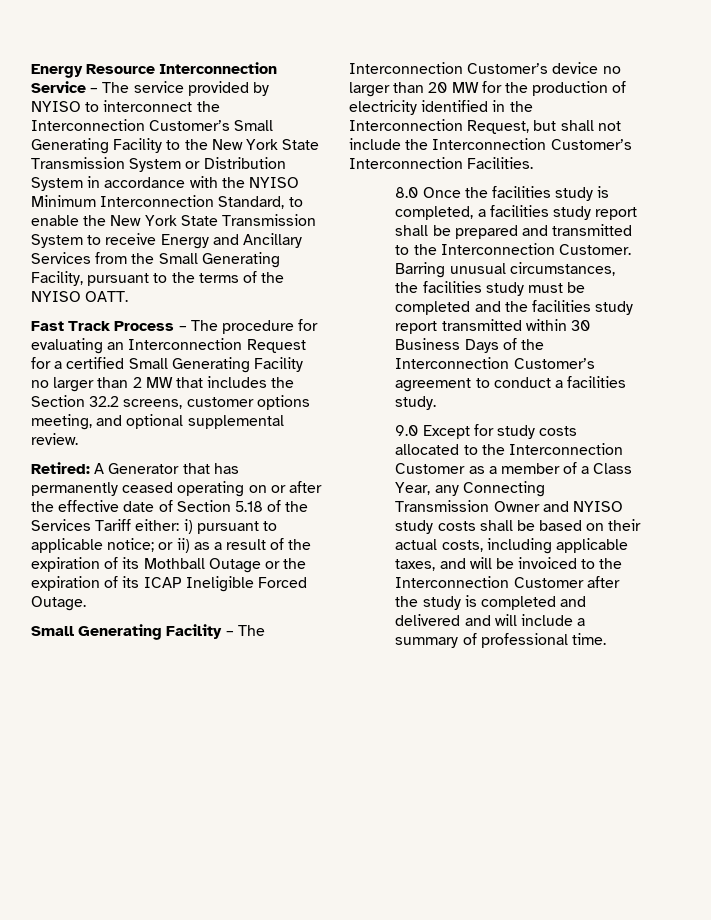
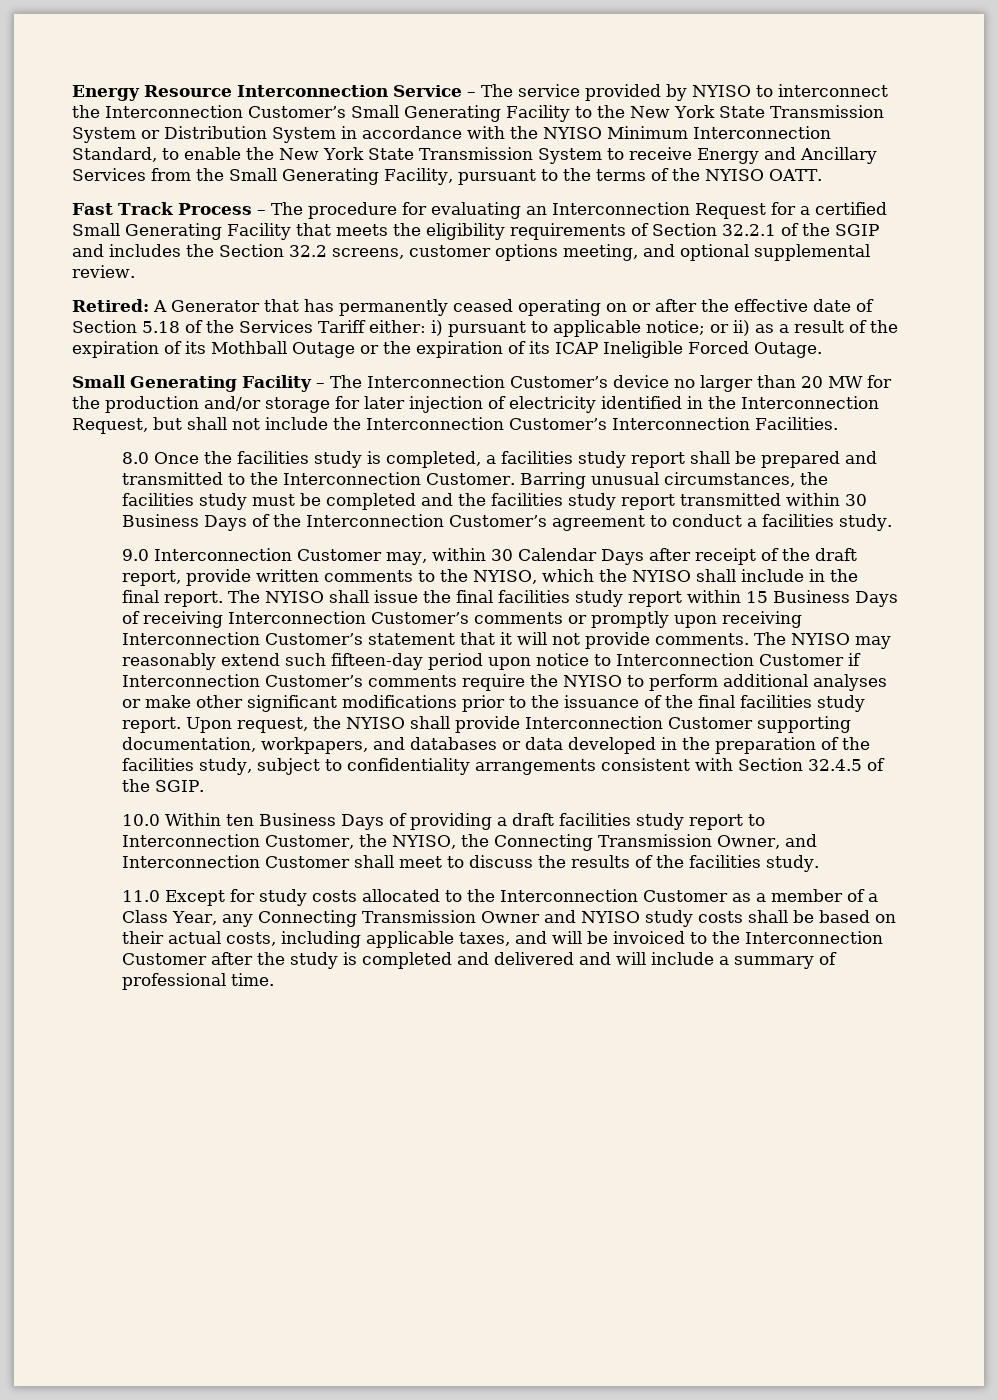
- Fast Track Process – The procedure for evaluating an Interconnection Request for a certified Small Generating Facility no larger than 2 MW that includes the Section 32.2 screens, customer options meeting, and optional supplemental review.
+ Fast Track Process – The procedure for evaluating an Interconnection Request for a certified Small Generating Facility that meets the eligibility requirements of Section 32.2.1 of the SGIP and includes the Section 32.2 screens, customer options meeting, and optional supplemental review.
- Small Generating Facility – The Interconnection Customer’s device no larger than 20 MW for the production of electricity identified in the Interconnection Request, but shall not include the Interconnection Customer’s Interconnection Facilities.
+ Small Generating Facility – The Interconnection Customer’s device no larger than 20 MW for the production and/or storage for later injection of electricity identified in the Interconnection Request, but shall not include the Interconnection Customer’s Interconnection Facilities.
- 9.0 Except for study costs allocated to the Interconnection Customer as a member of a Class Year, any Connecting Transmission Owner and NYISO study costs shall be based on their actual costs, including applicable taxes, and will be invoiced to the Interconnection Customer after the study is completed and delivered and will include a summary of professional time.
+ 9.0 Interconnection Customer may, within 30 Calendar Days after receipt of the draft report, provide written comments to the NYISO, which the NYISO shall include in the final report. The NYISO shall issue the final facilities study report within 15 Business Days of receiving Interconnection Customer’s comments or promptly upon receiving Interconnection Customer’s statement that it will not provide comments. The NYISO may reasonably extend such fifteen-day period upon notice to Interconnection Customer if Interconnection Customer’s comments require the NYISO to perform additional analyses or make other significant modifications prior to the issuance of the final facilities study report. Upon request, the NYISO shall provide Interconnection Customer supporting documentation, workpapers, and databases or data developed in the preparation of the facilities study, subject to confidentiality arrangements consistent with Section 32.4.5 of the SGIP.
+ 10.0 Within ten Business Days of providing a draft facilities study report to Interconnection Customer, the NYISO, the Connecting Transmission Owner, and Interconnection Customer shall meet to discuss the results of the facilities study.
+ 11.0 Except for study costs allocated to the Interconnection Customer as a member of a Class Year, any Connecting Transmission Owner and NYISO study costs shall be based on their actual costs, including applicable taxes, and will be invoiced to the Interconnection Customer after the study is completed and delivered and will include a summary of professional time.

